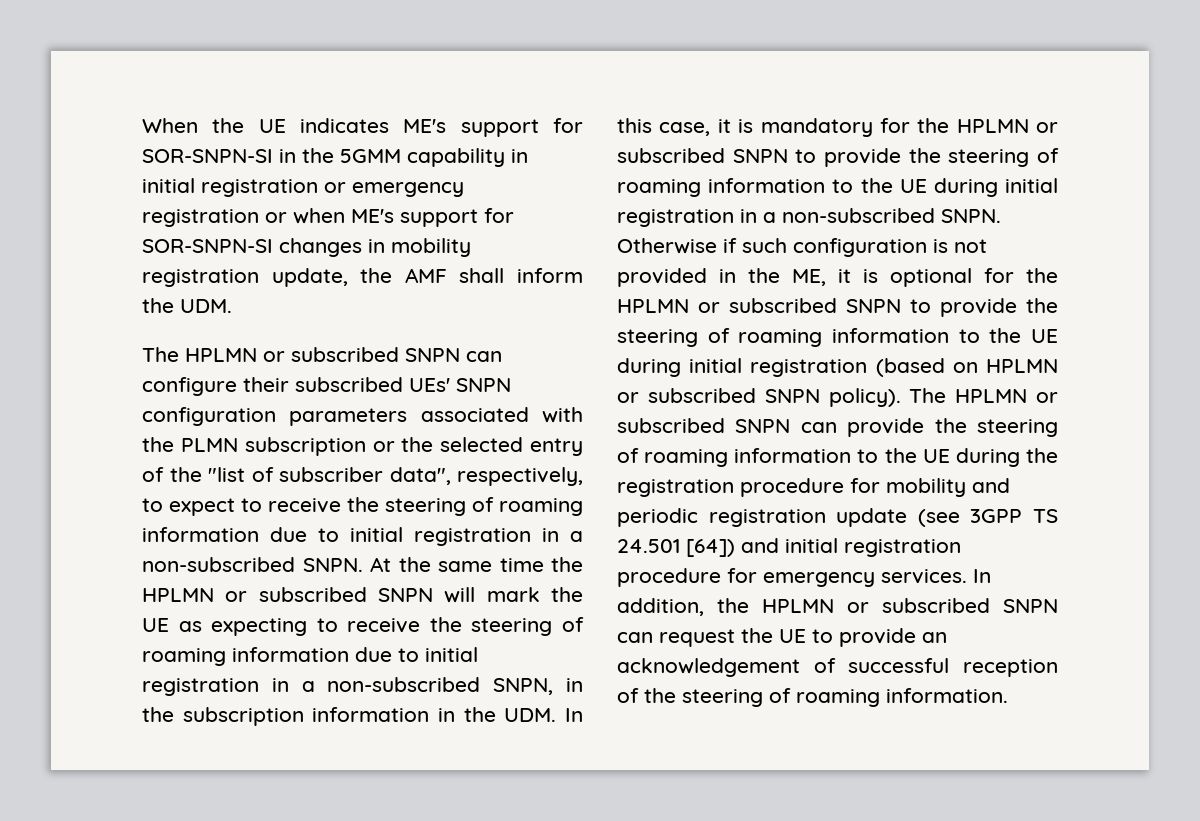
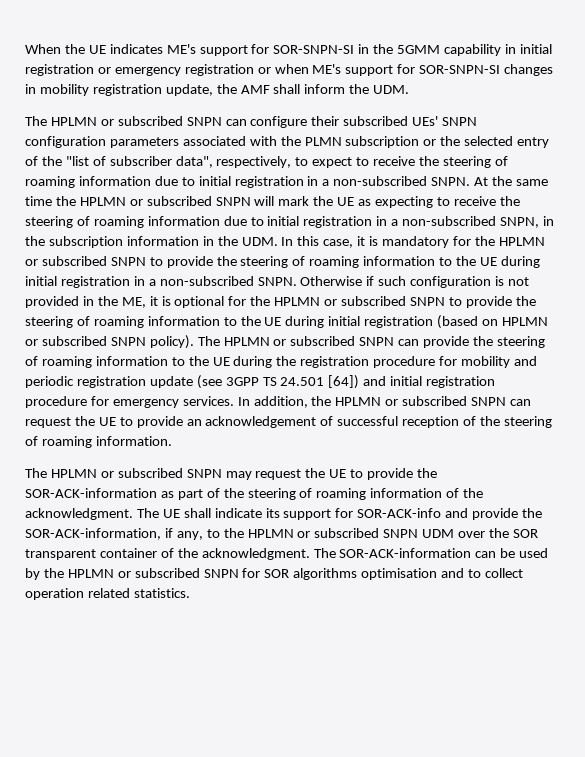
+ The HPLMN or subscribed SNPN may request the UE to provide the SOR-ACK-information as part of the steering of roaming information of the acknowledgment. The UE shall indicate its support for SOR-ACK-info and provide the SOR-ACK-information, if any, to the HPLMN or subscribed SNPN UDM over the SOR transparent container of the acknowledgment. The SOR-ACK-information can be used by the HPLMN or subscribed SNPN for SOR algorithms optimisation and to collect operation related statistics.

